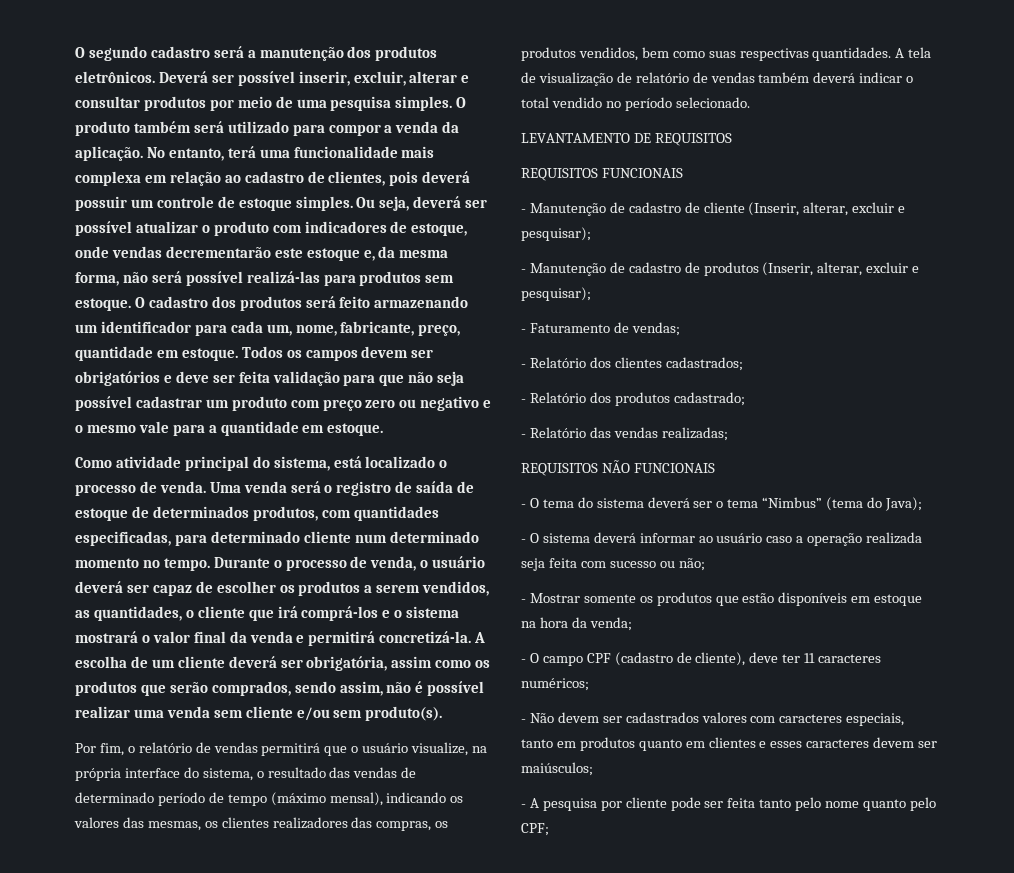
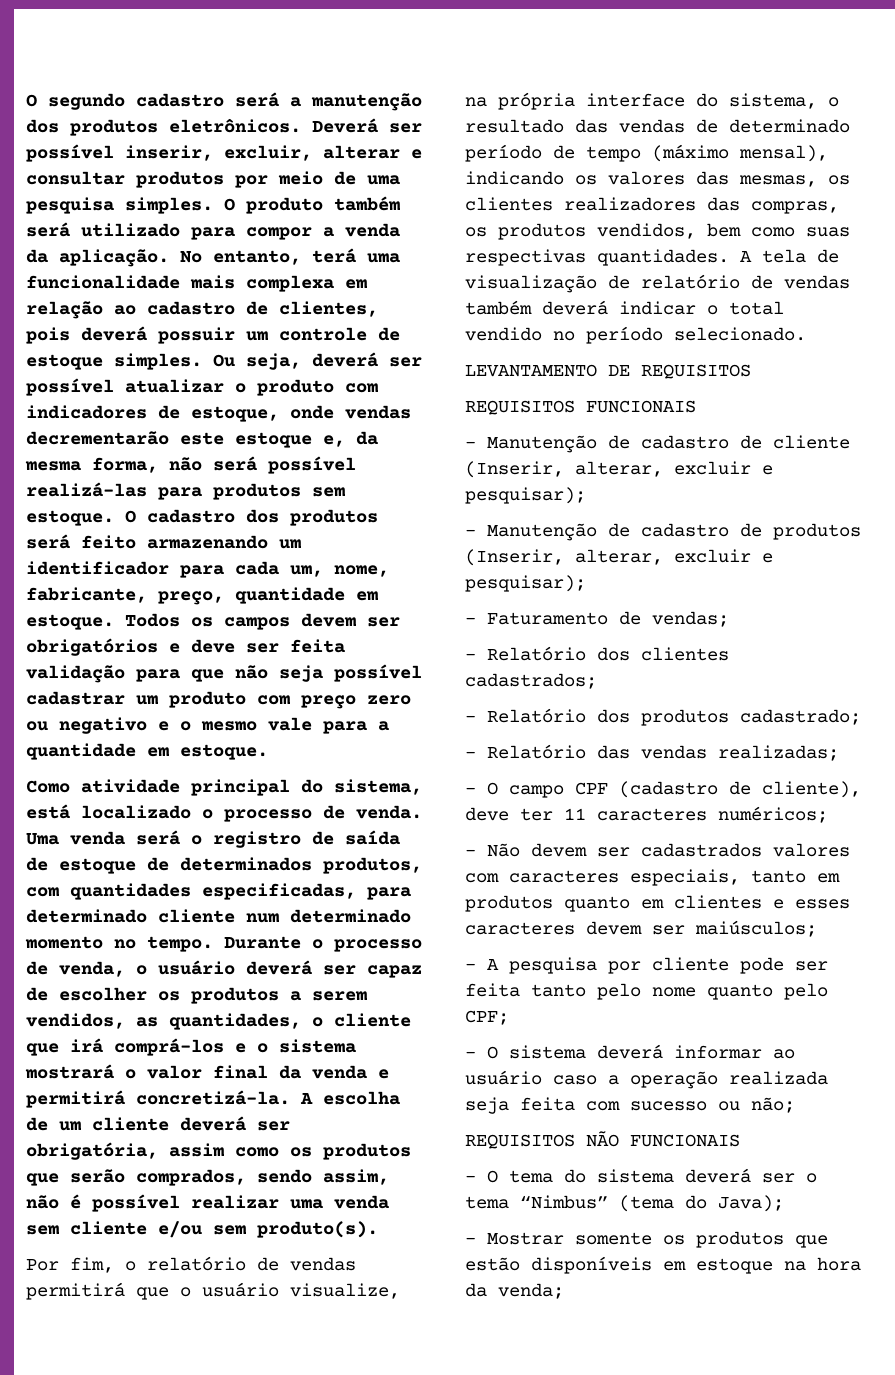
- REQUISITOS NÃO FUNCIONAIS
- - O tema do sistema deverá ser o tema “Nimbus” (tema do Java);
- - O sistema deverá informar ao usuário caso a operação realizada seja feita com sucesso ou não;
- - Mostrar somente os produtos que estão disponíveis em estoque na hora da venda;
+ - O sistema deverá informar ao usuário caso a operação realizada seja feita com sucesso ou não;
+ REQUISITOS NÃO FUNCIONAIS
+ - O tema do sistema deverá ser o tema “Nimbus” (tema do Java);
+ - Mostrar somente os produtos que estão disponíveis em estoque na hora da venda;

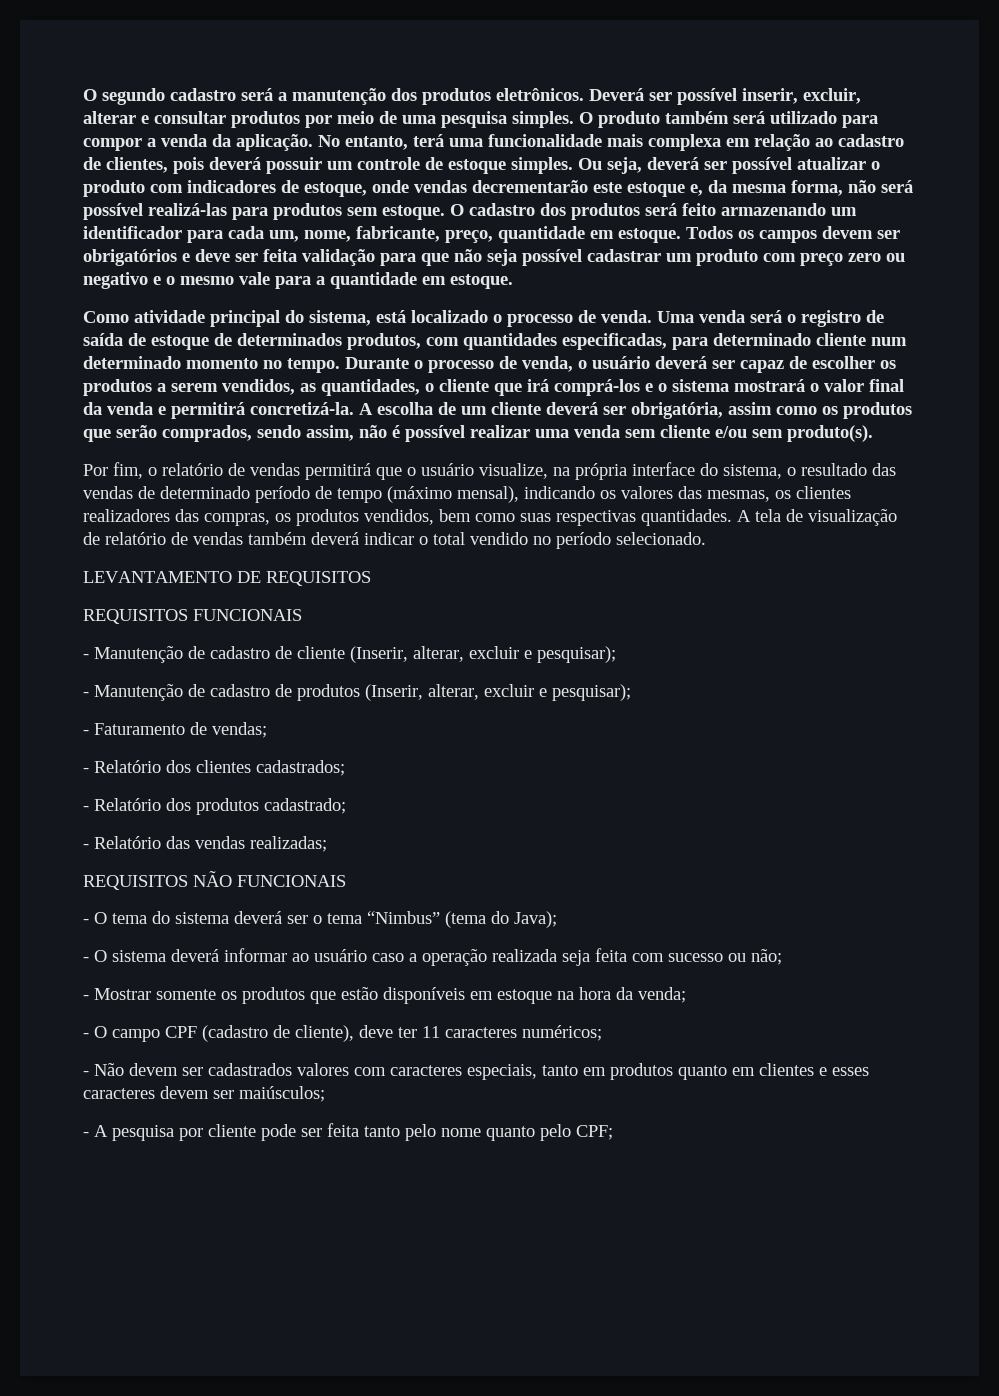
+ REQUISITOS NÃO FUNCIONAIS
+ - O tema do sistema deverá ser o tema “Nimbus” (tema do Java);
+ - O sistema deverá informar ao usuário caso a operação realizada seja feita com sucesso ou não;
+ - Mostrar somente os produtos que estão disponíveis em estoque na hora da venda;
- - O sistema deverá informar ao usuário caso a operação realizada seja feita com sucesso ou não;
- REQUISITOS NÃO FUNCIONAIS
- - O tema do sistema deverá ser o tema “Nimbus” (tema do Java);
- - Mostrar somente os produtos que estão disponíveis em estoque na hora da venda;

